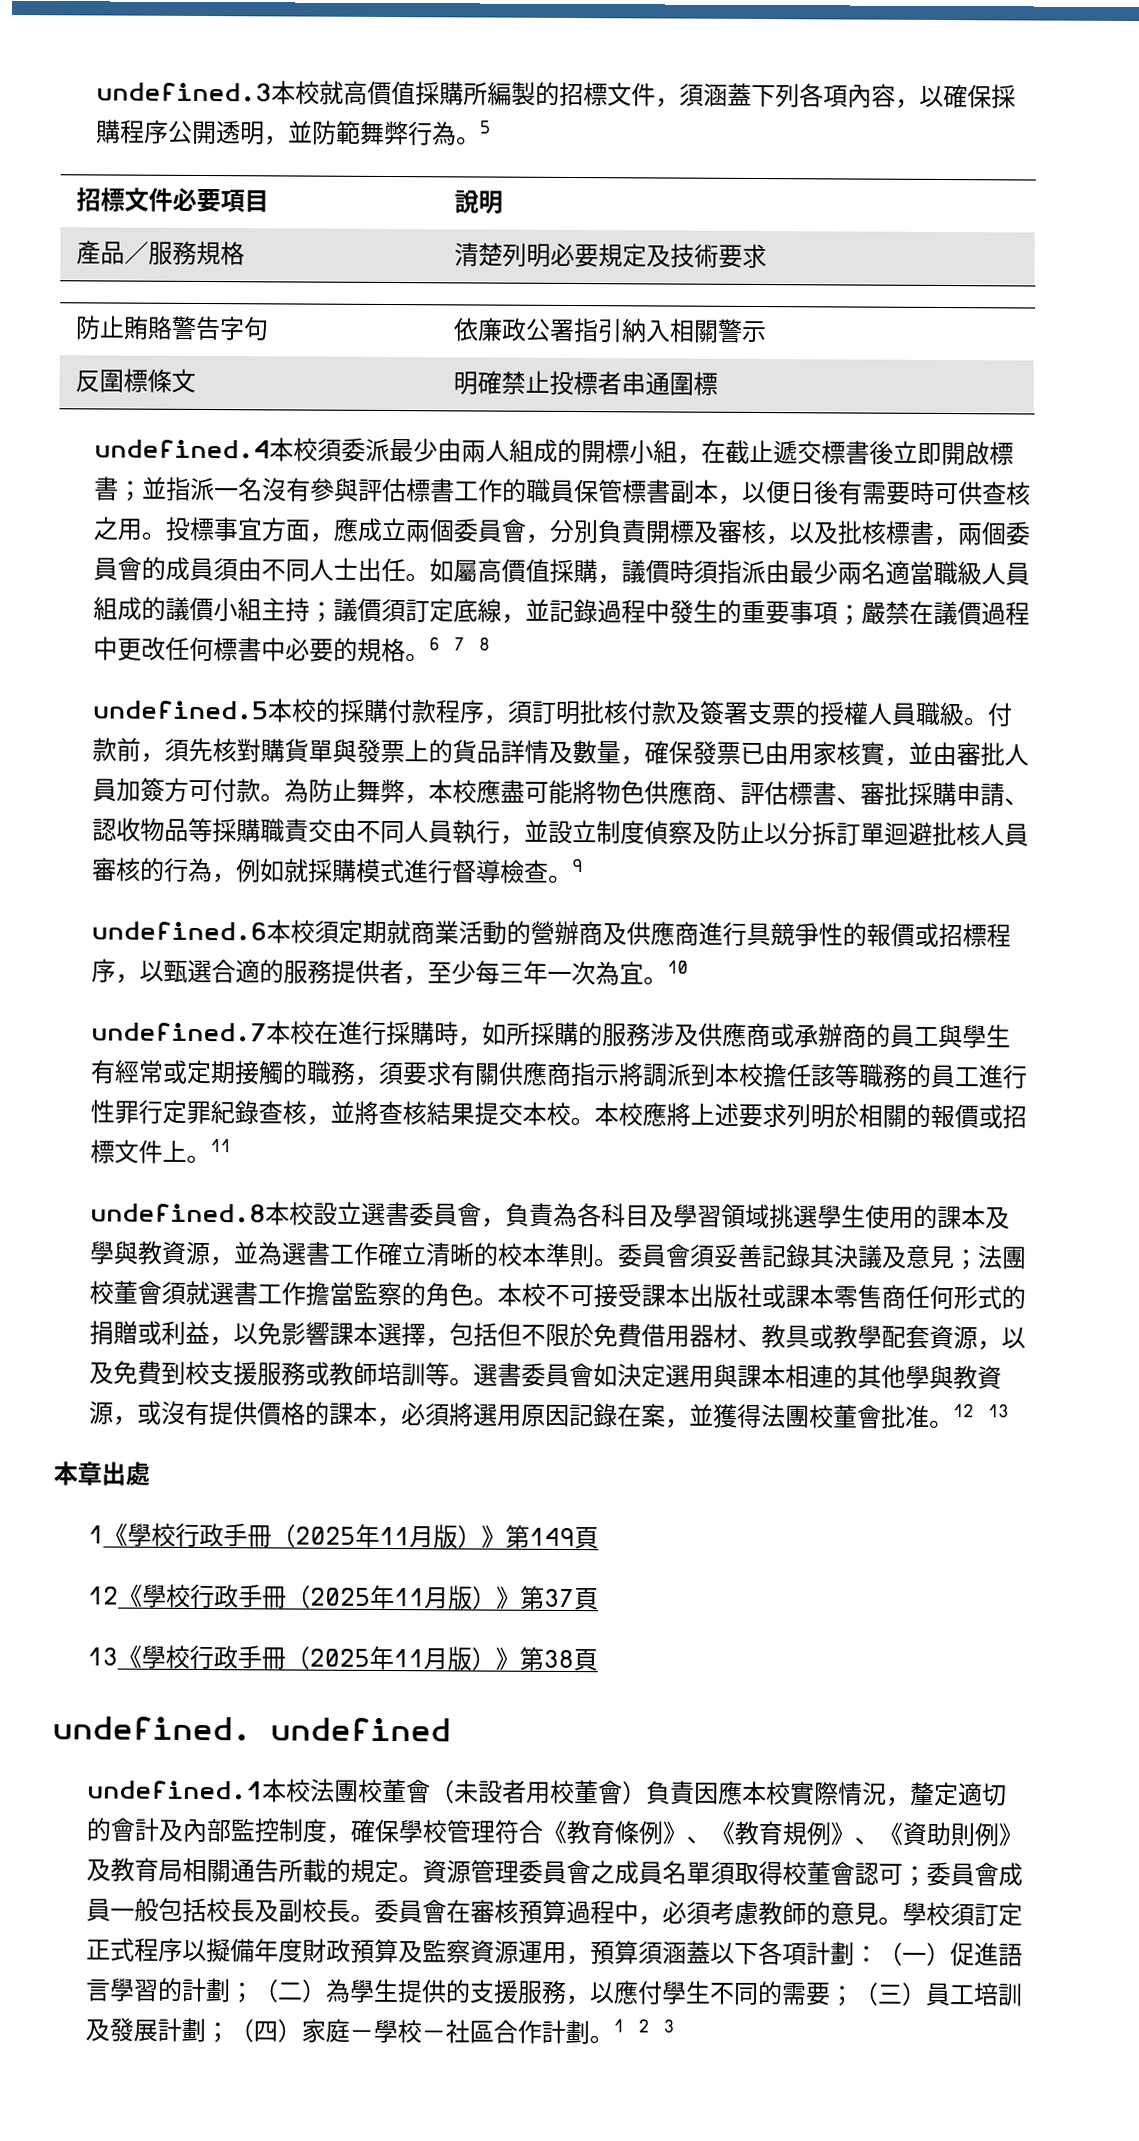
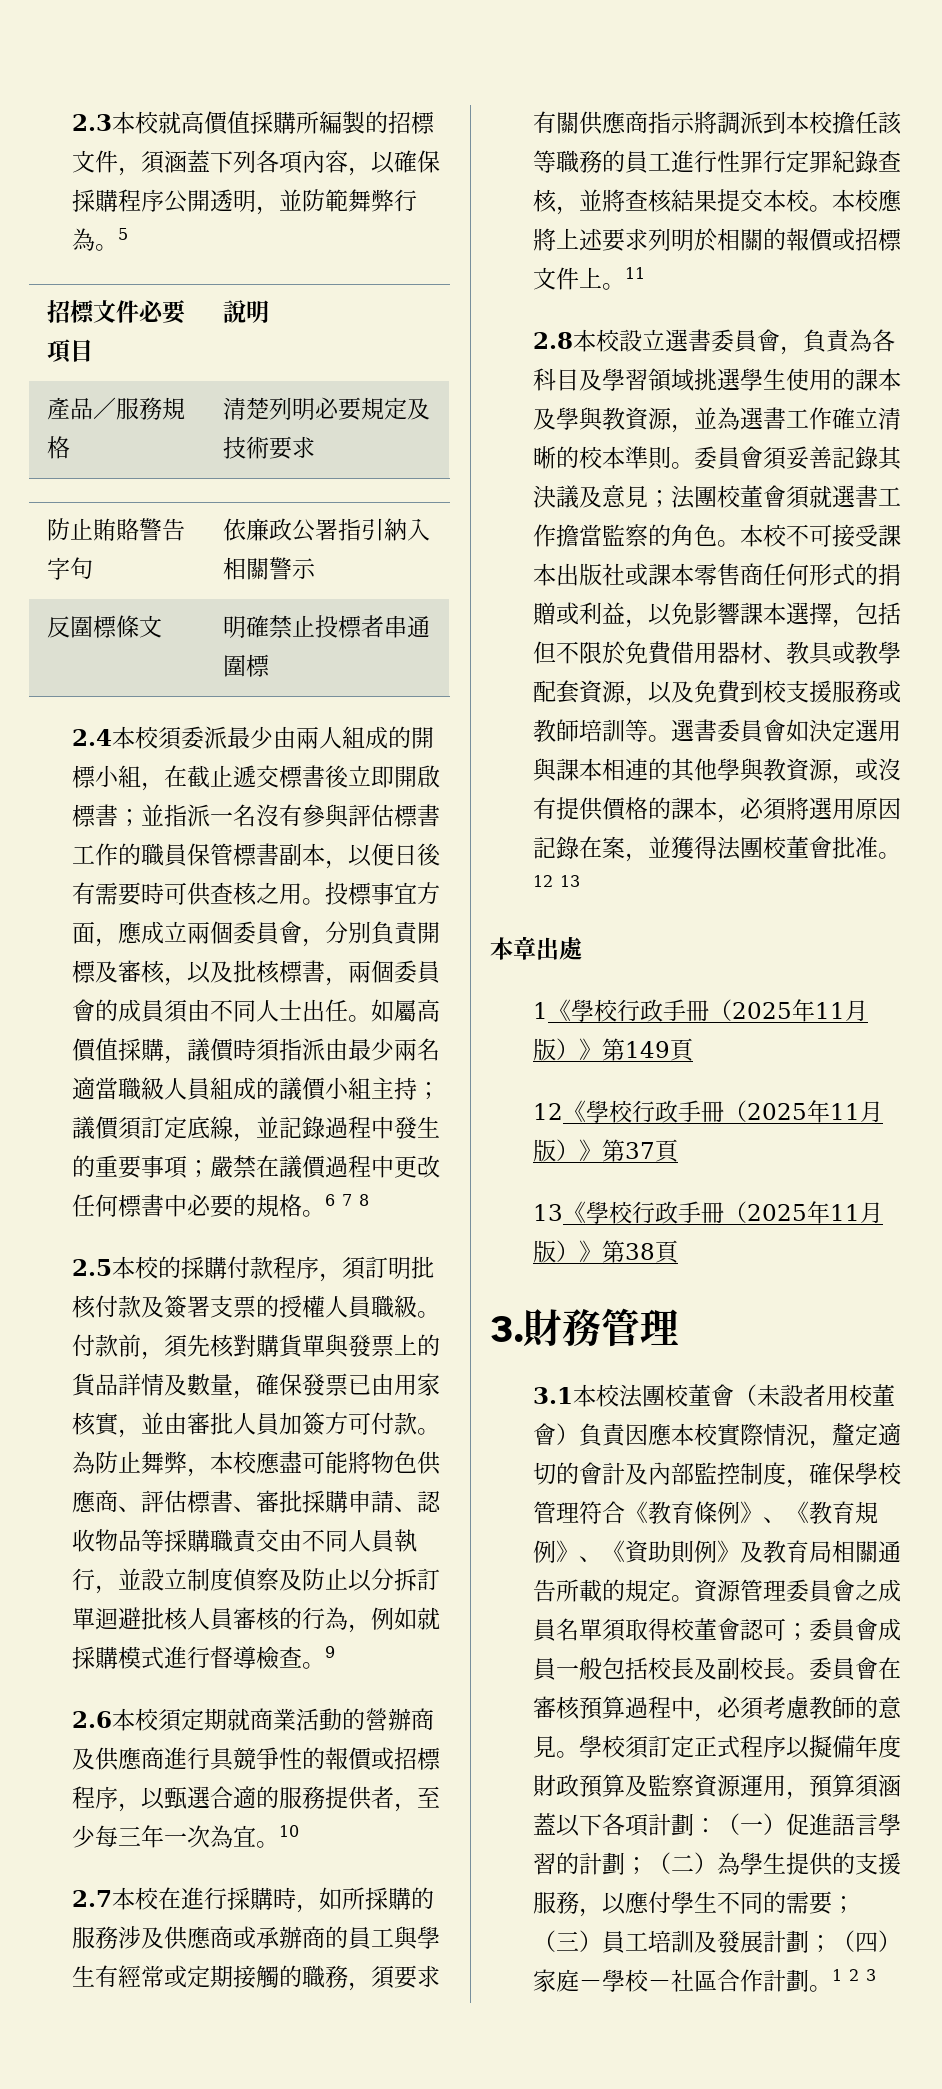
- undefined.3本校就高價值採購所編製的招標文件，須涵蓋下列各項內容，以確保採購程序公開透明，並防範舞弊行為。
+ 2.3本校就高價值採購所編製的招標文件，須涵蓋下列各項內容，以確保採購程序公開透明，並防範舞弊行為。
- undefined.4本校須委派最少由兩人組成的開標小組，在截止遞交標書後立即開啟標書；並指派一名沒有參與評估標書工作的職員保管標書副本，以便日後有需要時可供查核之用。
+ 2.4本校須委派最少由兩人組成的開標小組，在截止遞交標書後立即開啟標書；並指派一名沒有參與評估標書工作的職員保管標書副本，以便日後有需要時可供查核之用。
- undefined.5本校的採購付款程序，須訂明批核付款及簽署支票的授權人員職級。
+ 2.5本校的採購付款程序，須訂明批核付款及簽署支票的授權人員職級。
- undefined.6本校須定期就商業活動的營辦商及供應商進行具競爭性的報價或招標程序，以甄選合適的服務提供者，至少每三年一次為宜。
+ 2.6本校須定期就商業活動的營辦商及供應商進行具競爭性的報價或招標程序，以甄選合適的服務提供者，至少每三年一次為宜。
- undefined.7本校在進行採購時，如所採購的服務涉及供應商或承辦商的員工與學生有經常或定期接觸的職務，須要求有關供應商指示將調派到本校擔任該等職務的員工進行性罪行定罪紀錄查核，並將查核結果提交本校。
+ 2.7本校在進行採購時，如所採購的服務涉及供應商或承辦商的員工與學生有經常或定期接觸的職務，須要求有關供應商指示將調派到本校擔任該等職務的員工進行性罪行定罪紀錄查核，並將查核結果提交本校。
- undefined.8本校設立選書委員會，負責為各科目及學習領域挑選學生使用的課本及學與教資源，並為選書工作確立清晰的校本準則。
+ 2.8本校設立選書委員會，負責為各科目及學習領域挑選學生使用的課本及學與教資源，並為選書工作確立清晰的校本準則。
- undefined. undefined
- undefined.1本校法團校董會（未設者用校董會）負責因應本校實際情況，釐定適切的會計及內部監控制度，確保學校管理符合《教育條例》、《教育規例》、《資助則例》及教育局相關通告所載的規定。
+ 3.財務管理
+ 3.1本校法團校董會（未設者用校董會）負責因應本校實際情況，釐定適切的會計及內部監控制度，確保學校管理符合《教育條例》、《教育規例》、《資助則例》及教育局相關通告所載的規定。

